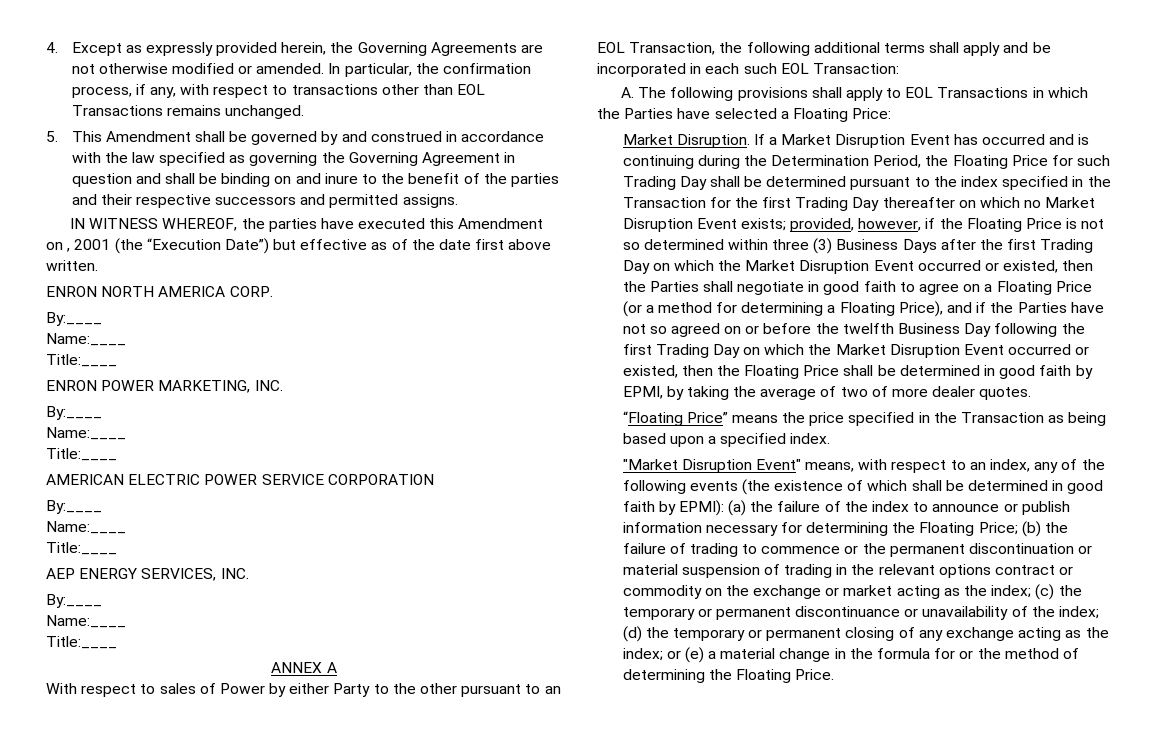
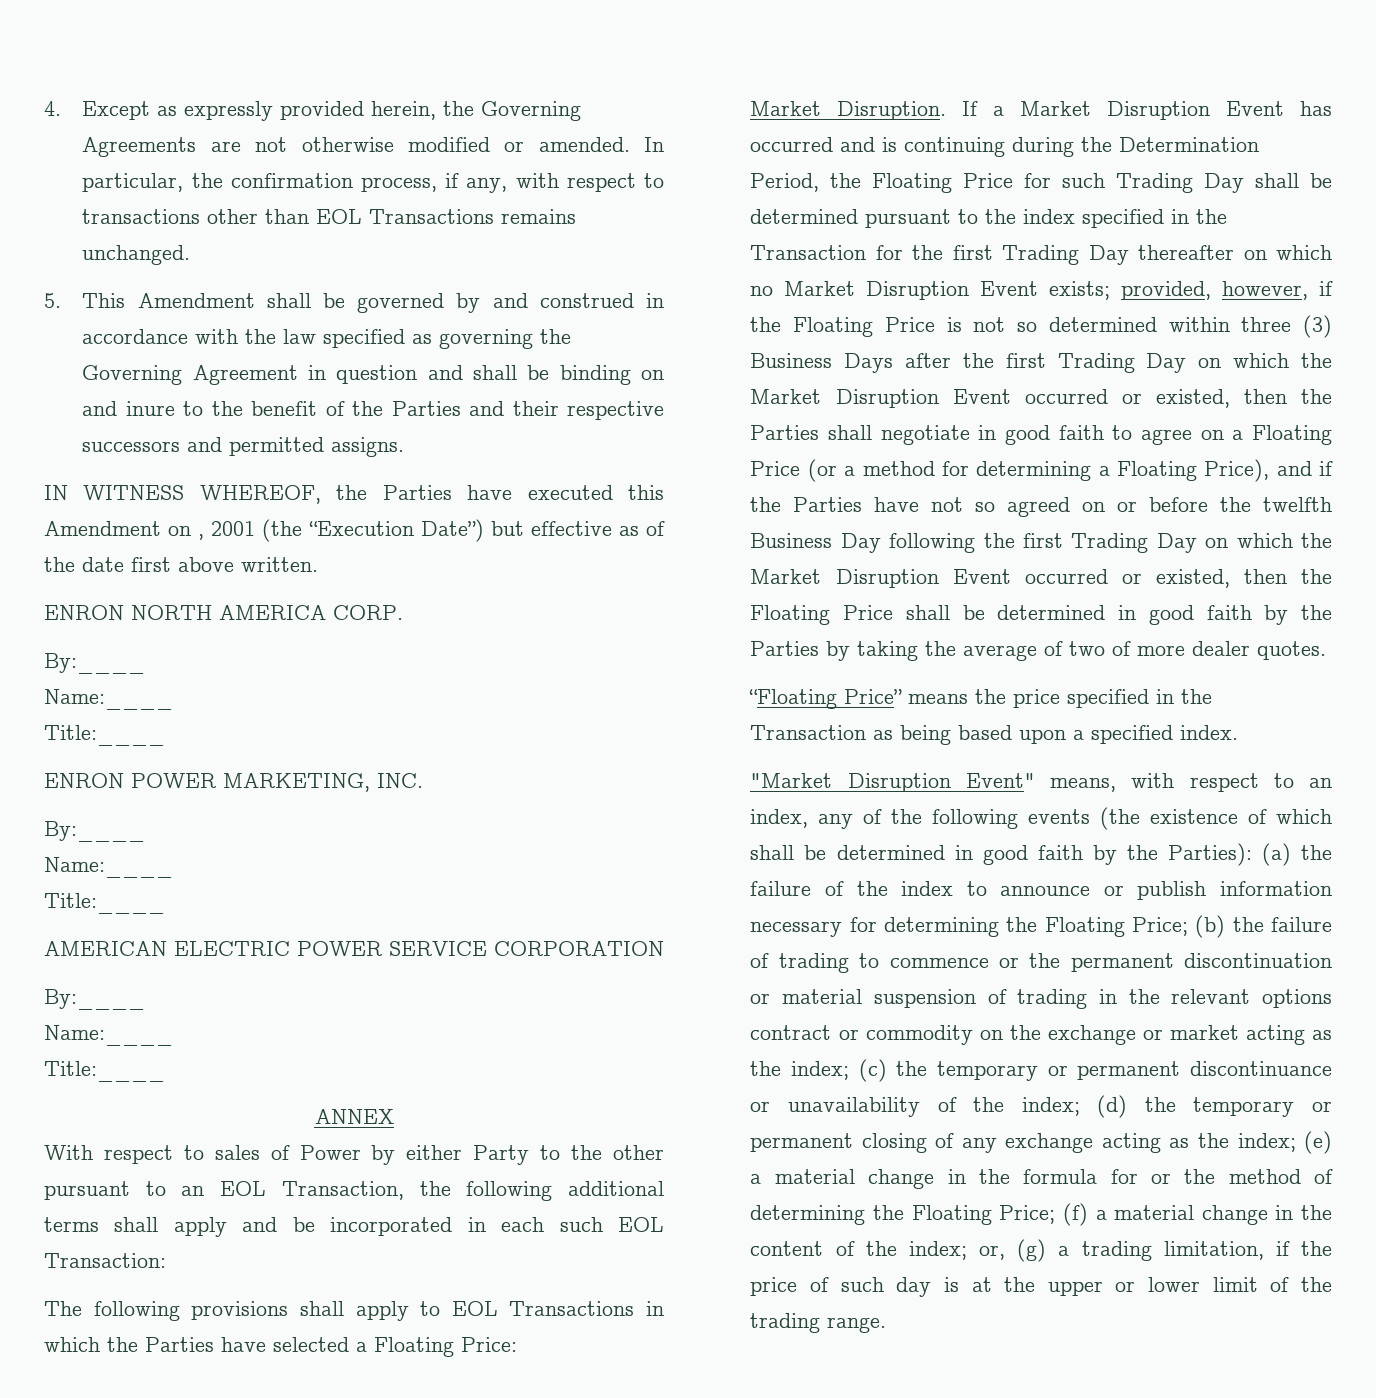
- 5. This Amendment shall be governed by and construed in accordance with the law specified as governing the Governing Agreement in question and shall be binding on and inure to the benefit of the parties and their respective successors and permitted assigns.
+ 5. This Amendment shall be governed by and construed in accordance with the law specified as governing the Governing Agreement in question and shall be binding on and inure to the benefit of the Parties and their respective successors and permitted assigns.
- IN WITNESS WHEREOF, the parties have executed this Amendment on , 2001 (the “Execution Date”) but effective as of the date first above written.
+ IN WITNESS WHEREOF, the Parties have executed this Amendment on , 2001 (the “Execution Date”) but effective as of the date first above written.
- AEP ENERGY SERVICES, INC.
- By:____
- Name:____
- Title:____
- ANNEX A
+ ANNEX
- A. The following provisions shall apply to EOL Transactions in which the Parties have selected a Floating Price:
+ The following provisions shall apply to EOL Transactions in which the Parties have selected a Floating Price:
- provided, however, if the Floating Price is not so determined within three (3) Business Days after the first Trading Day on which the Market Disruption Event occurred or existed, then the Parties shall negotiate in good faith to agree on a Floating Price (or a method for determining a Floating Price), and if the Parties have not so agreed on or before the twelfth Business Day following the first Trading Day on which the Market Disruption Event occurred or existed, then the Floating Price shall be determined in good faith by EPMI, by taking the average of two of more dealer quotes.
+ provided, however, if the Floating Price is not so determined within three (3) Business Days after the first Trading Day on which the Market Disruption Event occurred or existed, then the Parties shall negotiate in good faith to agree on a Floating Price (or a method for determining a Floating Price), and if the Parties have not so agreed on or before the twelfth Business Day following the first Trading Day on which the Market Disruption Event occurred or existed, then the Floating Price shall be determined in good faith by the Parties by taking the average of two of more dealer quotes.
- "Market Disruption Event" means, with respect to an index, any of the following events (the existence of which shall be determined in good faith by EPMI):
+ "Market Disruption Event" means, with respect to an index, any of the following events (the existence of which shall be determined in good faith by the Parties):
- or (e) a material change in the formula for or the method of determining the Floating Price.
+ (e) a material change in the formula for or the method of determining the Floating Price; (f) a material change in the content of the index; or, (g) a trading limitation, if the price of such day is at the upper or lower limit of the trading range.

